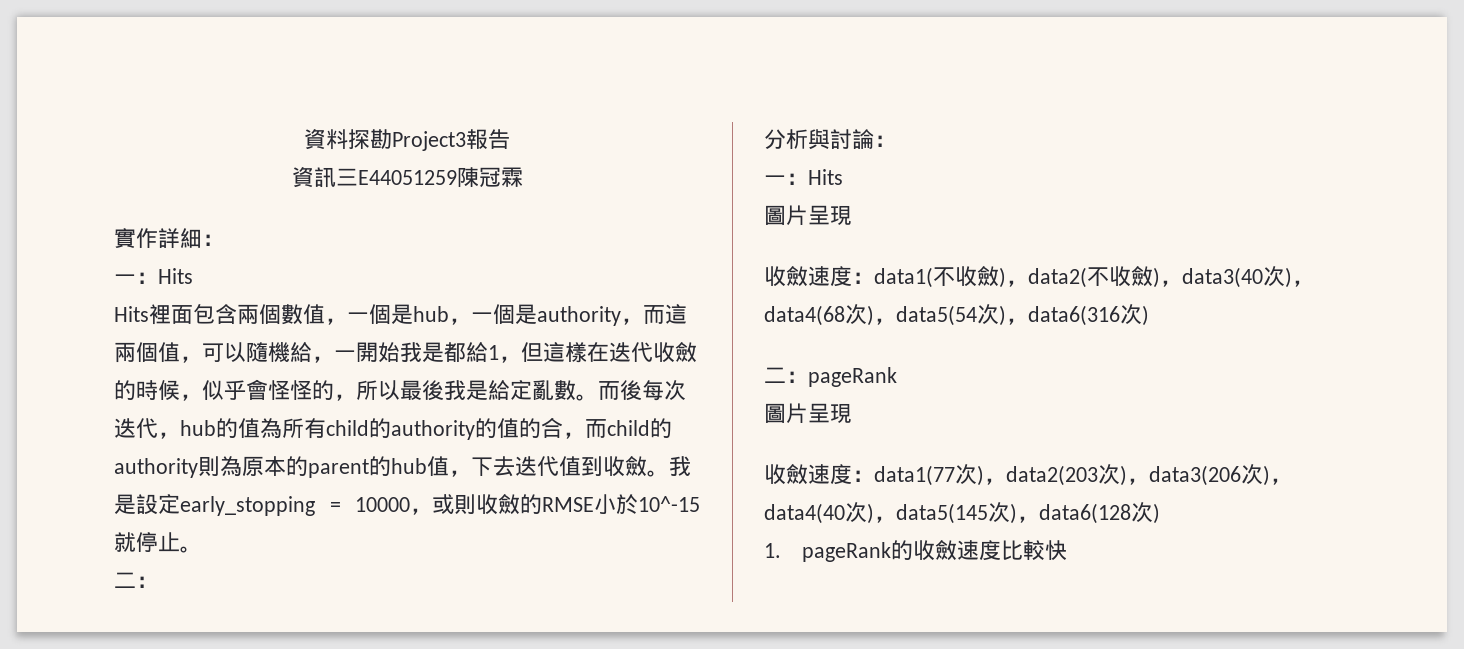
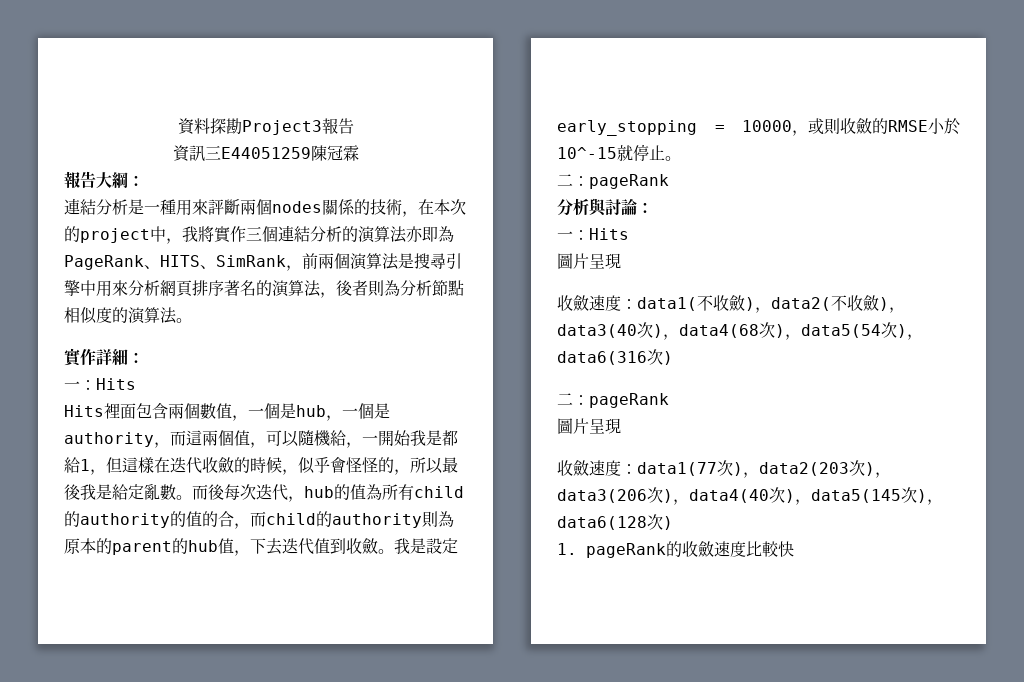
+ 報告大綱：
+ 連結分析是一種用來評斷兩個nodes關係的技術，在本次的project中，我將實作三個連結分析的演算法亦即為PageRank、HITS、SimRank，前兩個演算法是搜尋引擎中用來分析網頁排序著名的演算法，後者則為分析節點相似度的演算法。
  我是設定early_stopping = 10000，或則收斂的RMSE小於10^-15就停止。
- 二：
+ 二：pageRank

